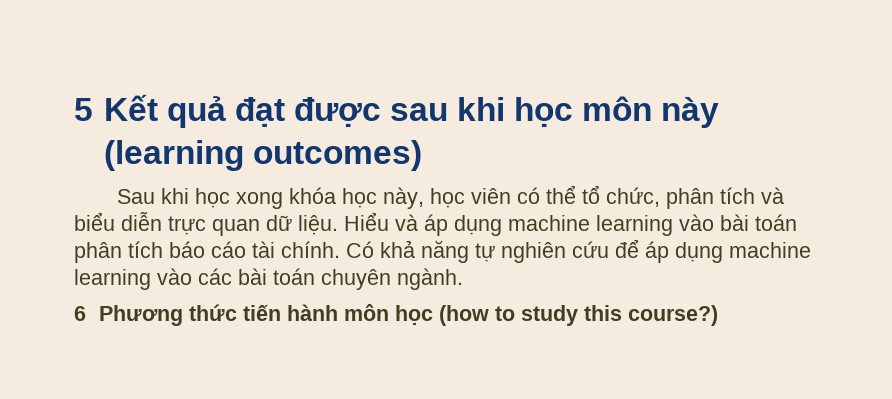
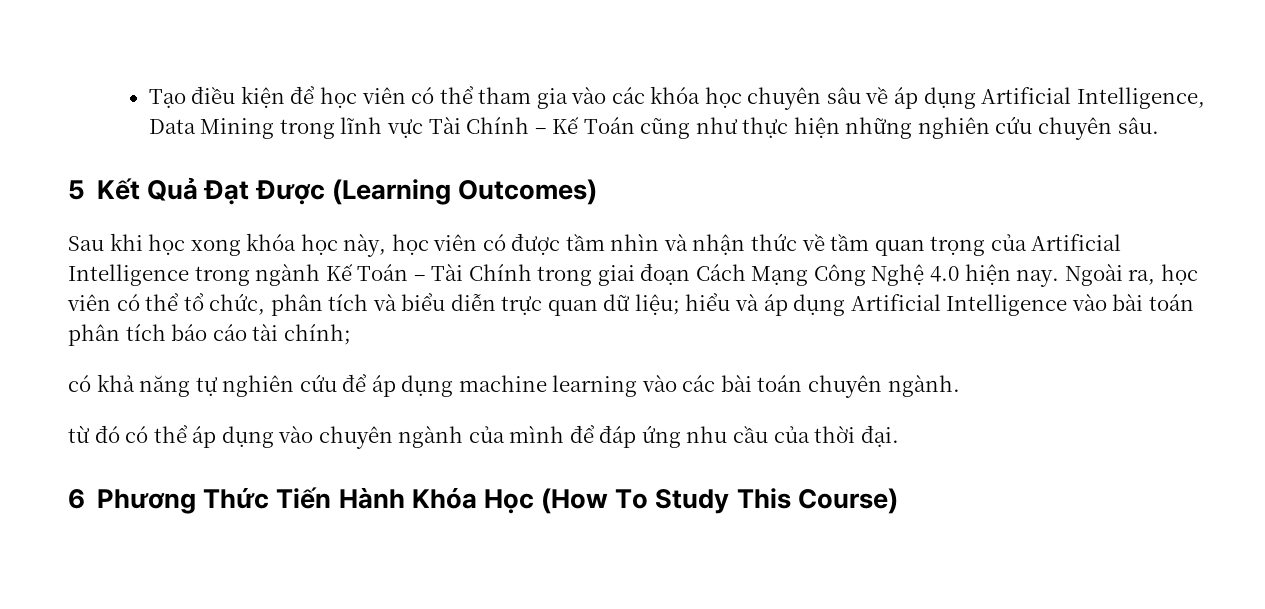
- 5 Kết quả đạt được sau khi học môn này (learning outcomes)
+ Tạo điều kiện để học viên có thể tham gia vào các khóa học chuyên sâu về áp dụng Artificial Intelligence, Data Mining trong lĩnh vực Tài Chính – Kế Toán cũng như thực hiện những nghiên cứu chuyên sâu.
+ 5 Kết Quả Đạt Được (Learning Outcomes)
- Sau khi học xong khóa học này, học viên có thể tổ chức, phân tích và biểu diễn trực quan dữ liệu. Hiểu và áp dụng machine learning vào bài toán phân tích báo cáo tài chính. Có khả năng tự nghiên cứu để áp dụng machine learning vào các bài toán chuyên ngành.
+ Sau khi học xong khóa học này, học viên có được tầm nhìn và nhận thức về tầm quan trọng của Artificial Intelligence trong ngành Kế Toán – Tài Chính trong giai đoạn Cách Mạng Công Nghệ 4.0 hiện nay. Ngoài ra, học viên có thể tổ chức, phân tích và biểu diễn trực quan dữ liệu; hiểu và áp dụng Artificial Intelligence vào bài toán phân tích báo cáo tài chính;
+ có khả năng tự nghiên cứu để áp dụng machine learning vào các bài toán chuyên ngành.
- 6 Phương thức tiến hành môn học (how to study this course?)
+ từ đó có thể áp dụng vào chuyên ngành của mình để đáp ứng nhu cầu của thời đại.
+ 6 Phương Thức Tiến Hành Khóa Học (How To Study This Course)

